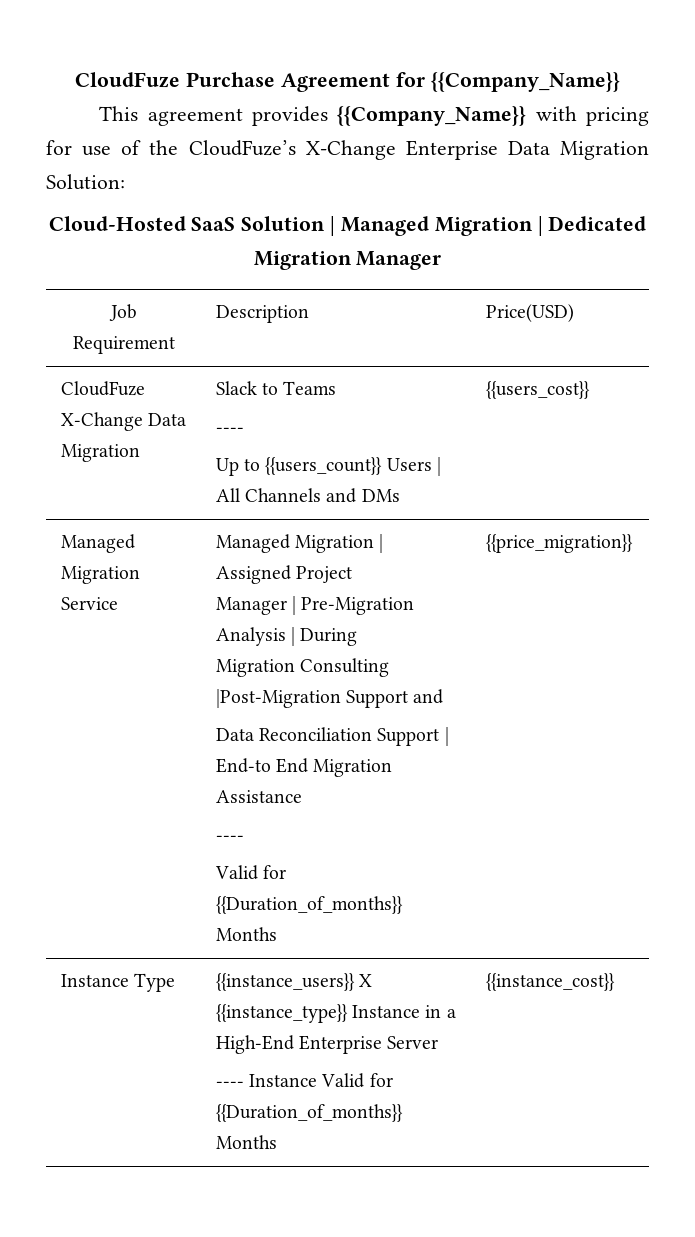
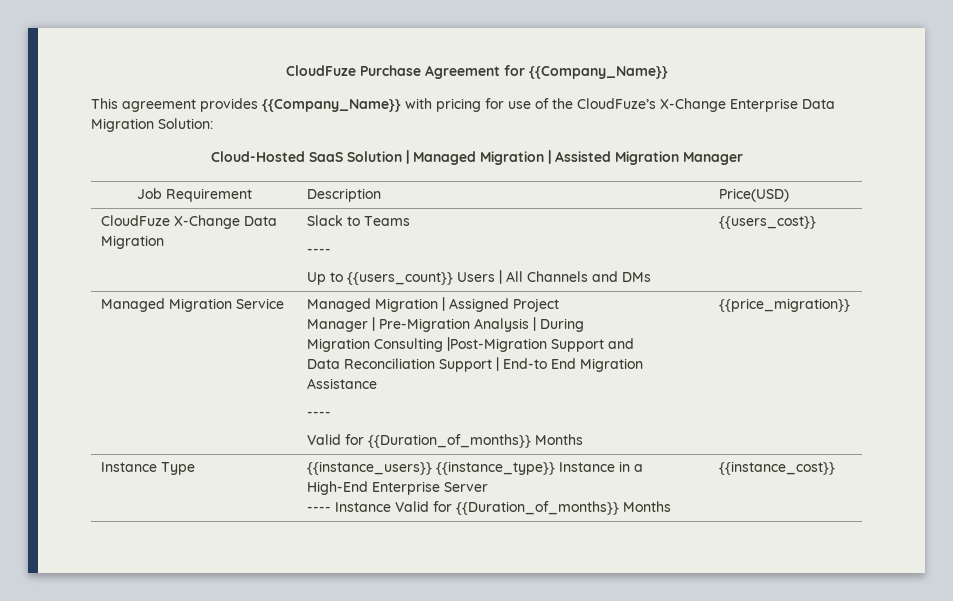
- Cloud-Hosted SaaS Solution | Managed Migration | Dedicated Migration Manager
+ Cloud-Hosted SaaS Solution | Managed Migration | Assisted Migration Manager
- Instance Type | {{instance_users}} X {{instance_type}} Instance in a High-End Enterprise Server
+ Instance Type | {{instance_users}} {{instance_type}} Instance in a High-End Enterprise Server

